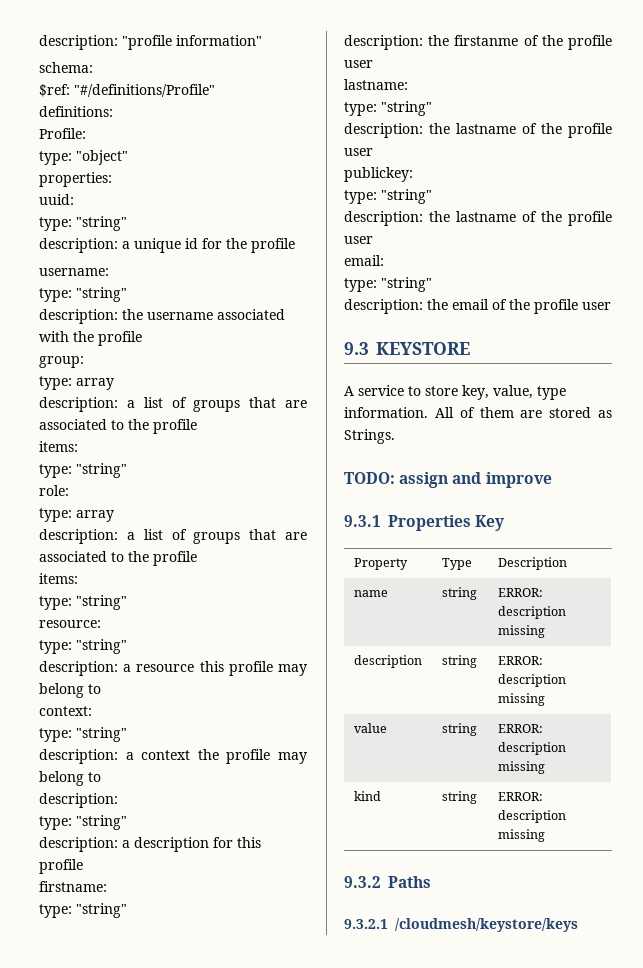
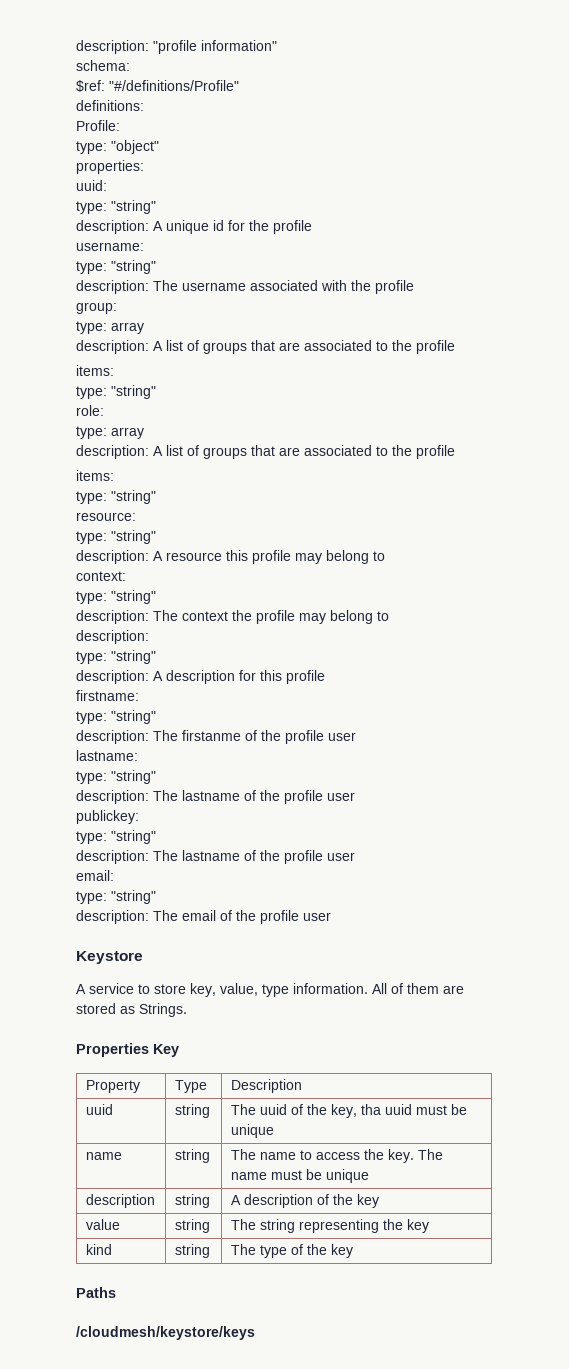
- description: a unique id for the profile
+ description: A unique id for the profile
- description: the username associated with the profile
+ description: The username associated with the profile
  group:
  type: array
- description: a list of groups that are associated to the profile
+ description: A list of groups that are associated to the profile
  role:
  type: array
- description: a list of groups that are associated to the profile
+ description: A list of groups that are associated to the profile
- description: a resource this profile may belong to
+ description: A resource this profile may belong to
- description: a context the profile may belong to
+ description: The context the profile may belong to
- description: a description for this profile
+ description: A description for this profile
- description: the firstanme of the profile user
+ description: The firstanme of the profile user
  lastname:
  type: "string"
- description: the lastname of the profile user
+ description: The lastname of the profile user
  publickey:
  type: "string"
- description: the lastname of the profile user
+ description: The lastname of the profile user
- description: the email of the profile user
+ description: The email of the profile user
- 9.3 KEYSTORE
+ Keystore
- TODO: assign and improve
- 9.3.1 Properties Key
+ Properties Key
- name | string | ERROR: description missing
- description | string | ERROR: description missing
- value | string | ERROR: description missing
- kind | string | ERROR: description missing
- 9.3.2 Paths
+ uuid | string | The uuid of the key, tha uuid must be unique
+ name | string | The name to access the key. The name must be unique
+ description | string | A description of the key
+ value | string | The string representing the key
+ kind | string | The type of the key
+ Paths
- 9.3.2.1 /cloudmesh/keystore/keys
+ /cloudmesh/keystore/keys

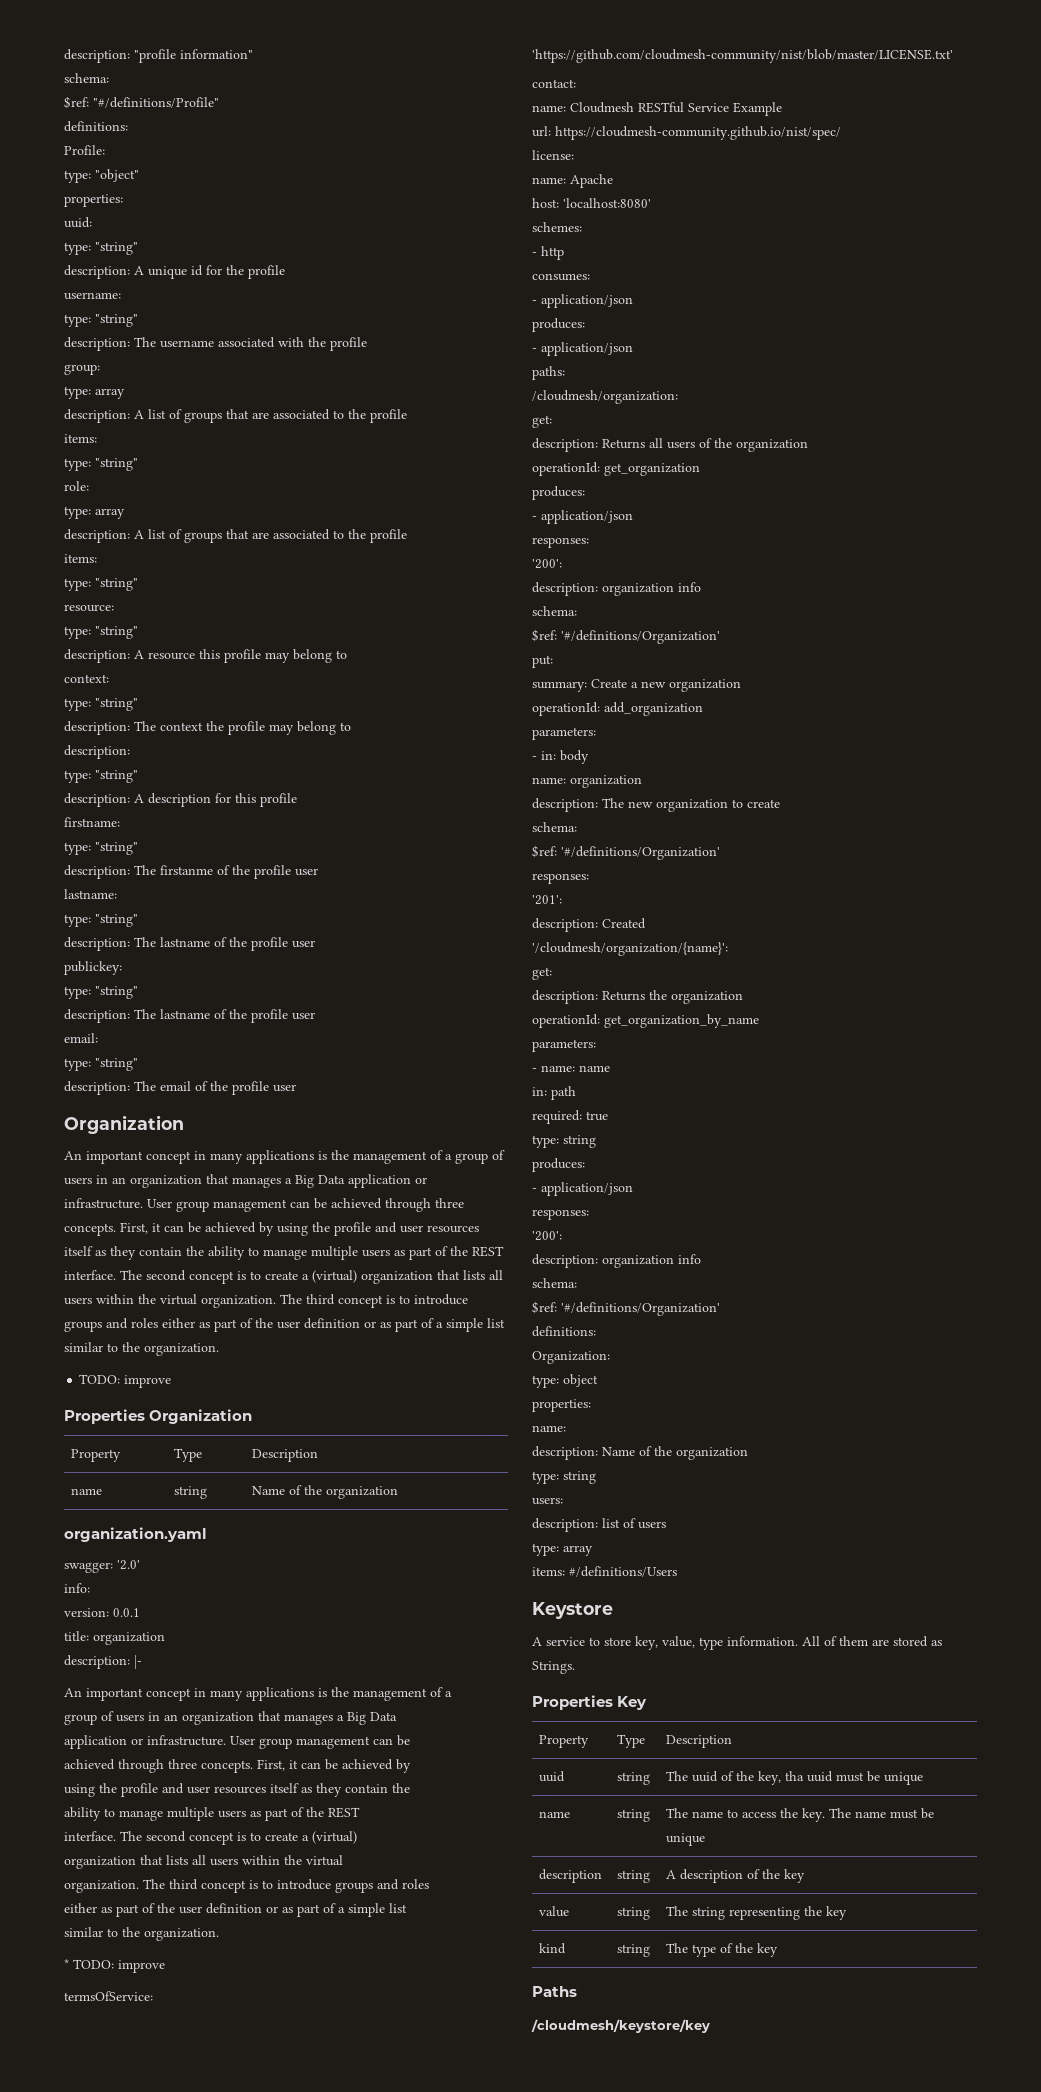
  description: The email of the profile user
+ Organization
+ An important concept in many applications is the management of a group of users in an organization that manages a Big Data application or infrastructure. User group management can be achieved through three concepts. First, it can be achieved by using the profile and user resources itself as they contain the ability to manage multiple users as part of the REST interface. The second concept is to create a (virtual) organization that lists all users within the virtual organization. The third concept is to introduce groups and roles either as part of the user definition or as part of a simple list similar to the organization.
+ TODO: improve
+ Properties Organization
+ Property | Type | Description
+ name | string | Name of the organization
+ organization.yaml
+ swagger: '2.0'
+ info:
+ version: 0.0.1
+ title: organization
+ description: |-
+ An important concept in many applications is the management of a
+ group of users in an organization that manages a Big Data
+ application or infrastructure. User group management can be
+ achieved through three concepts. First, it can be achieved by
+ using the profile and user resources itself as they contain the
+ ability to manage multiple users as part of the REST
+ interface. The second concept is to create a (virtual)
+ organization that lists all users within the virtual
+ organization. The third concept is to introduce groups and roles
+ either as part of the user definition or as part of a simple list
+ similar to the organization.
+ * TODO: improve
+ termsOfService: 'https://github.com/cloudmesh-community/nist/blob/master/LICENSE.txt'
+ contact:
+ name: Cloudmesh RESTful Service Example
+ url: https://cloudmesh-community.github.io/nist/spec/
+ license:
+ name: Apache
+ host: 'localhost:8080'
+ schemes:
+ - http
+ consumes:
+ - application/json
+ produces:
+ - application/json
+ paths:
+ /cloudmesh/organization:
+ get:
+ description: Returns all users of the organization
+ operationId: get_organization
+ produces:
+ - application/json
+ responses:
+ '200':
+ description: organization info
+ schema:
+ $ref: '#/definitions/Organization'
+ put:
+ summary: Create a new organization
+ operationId: add_organization
+ parameters:
+ - in: body
+ name: organization
+ description: The new organization to create
+ schema:
+ $ref: '#/definitions/Organization'
+ responses:
+ '201':
+ description: Created
+ '/cloudmesh/organization/{name}':
+ get:
+ description: Returns the organization
+ operationId: get_organization_by_name
+ parameters:
+ - name: name
+ in: path
+ required: true
+ type: string
+ produces:
+ - application/json
+ responses:
+ '200':
+ description: organization info
+ schema:
+ $ref: '#/definitions/Organization'
+ definitions:
+ Organization:
+ type: object
+ properties:
+ name:
+ description: Name of the organization
+ type: string
+ users:
+ description: list of users
+ type: array
+ items: #/definitions/Users
- /cloudmesh/keystore/keys
+ /cloudmesh/keystore/key

